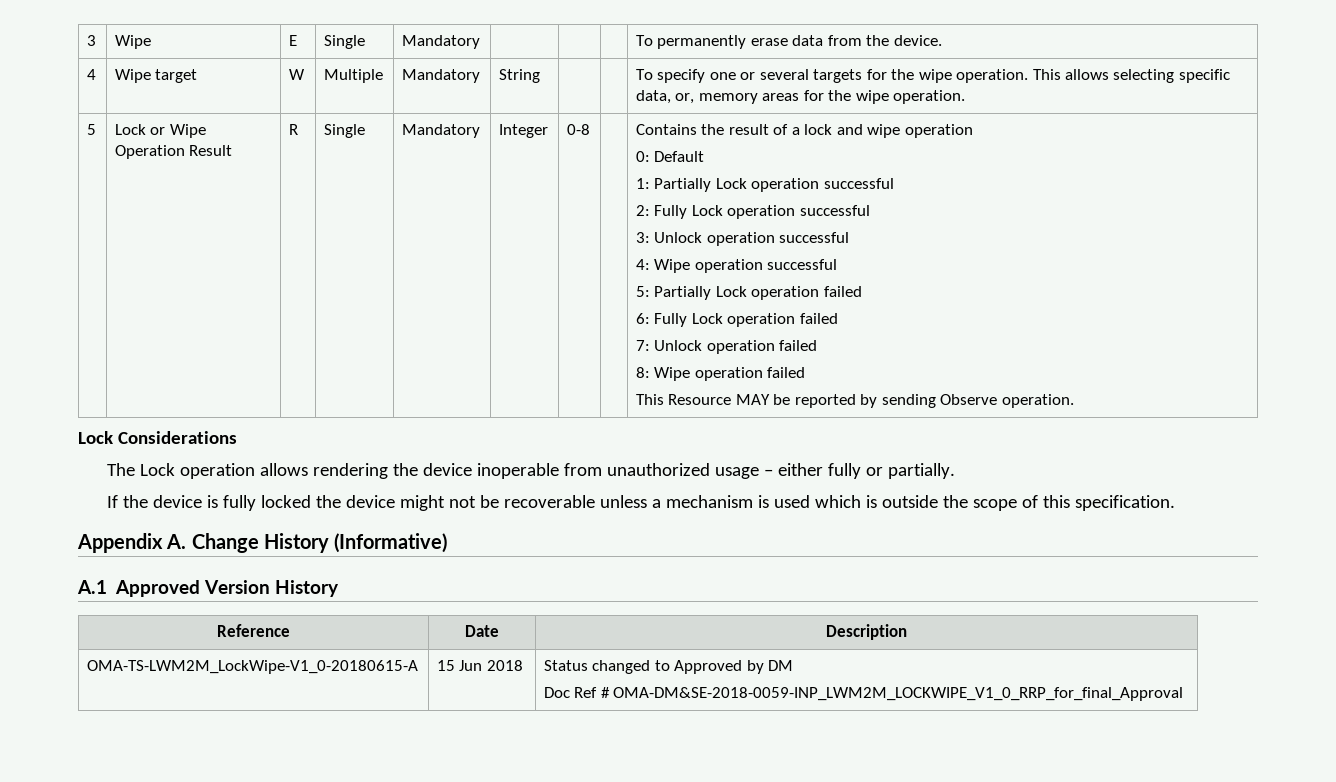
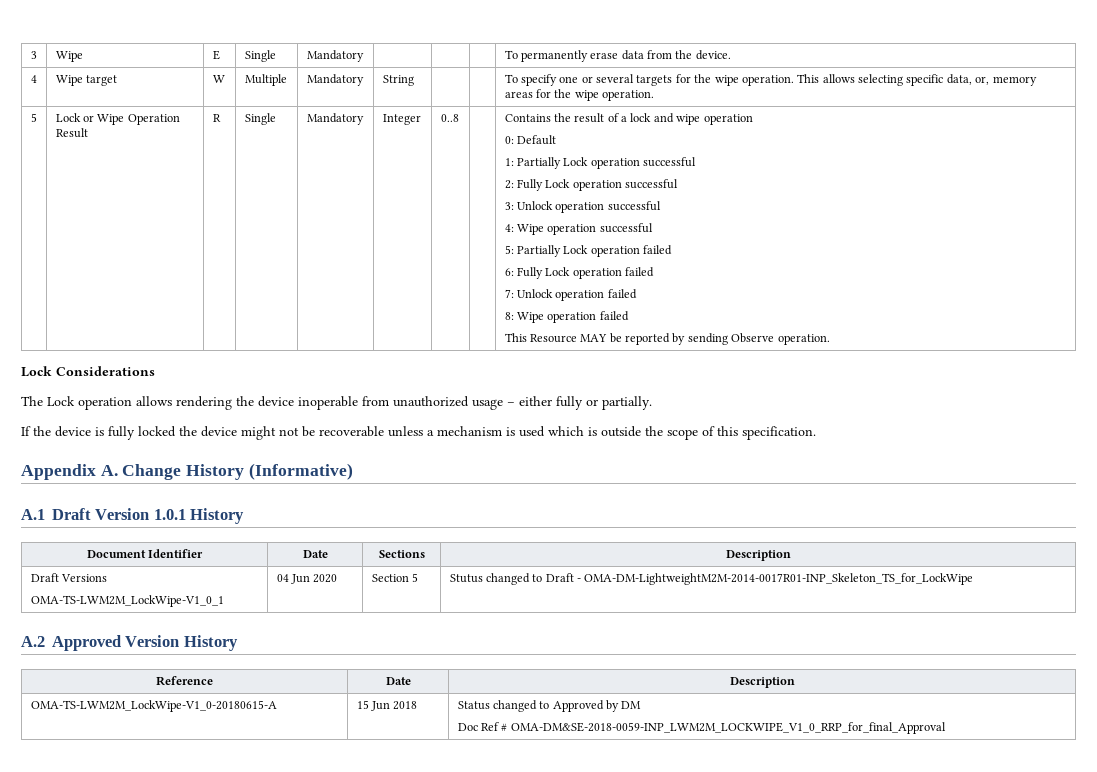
- 0-8
+ 0..8
- A.1 Approved Version History
+ A.1 Draft Version 1.0.1 History
+ Document Identifier | Date | Sections | Description
+ Draft Versions
+ OMA-TS-LWM2M_LockWipe-V1_0_1 | 04 Jun 2020 | Section 5 | Stutus changed to Draft - OMA-DM-LightweightM2M-2014-0017R01-INP_Skeleton_TS_for_LockWipe
+ A.2 Approved Version History

